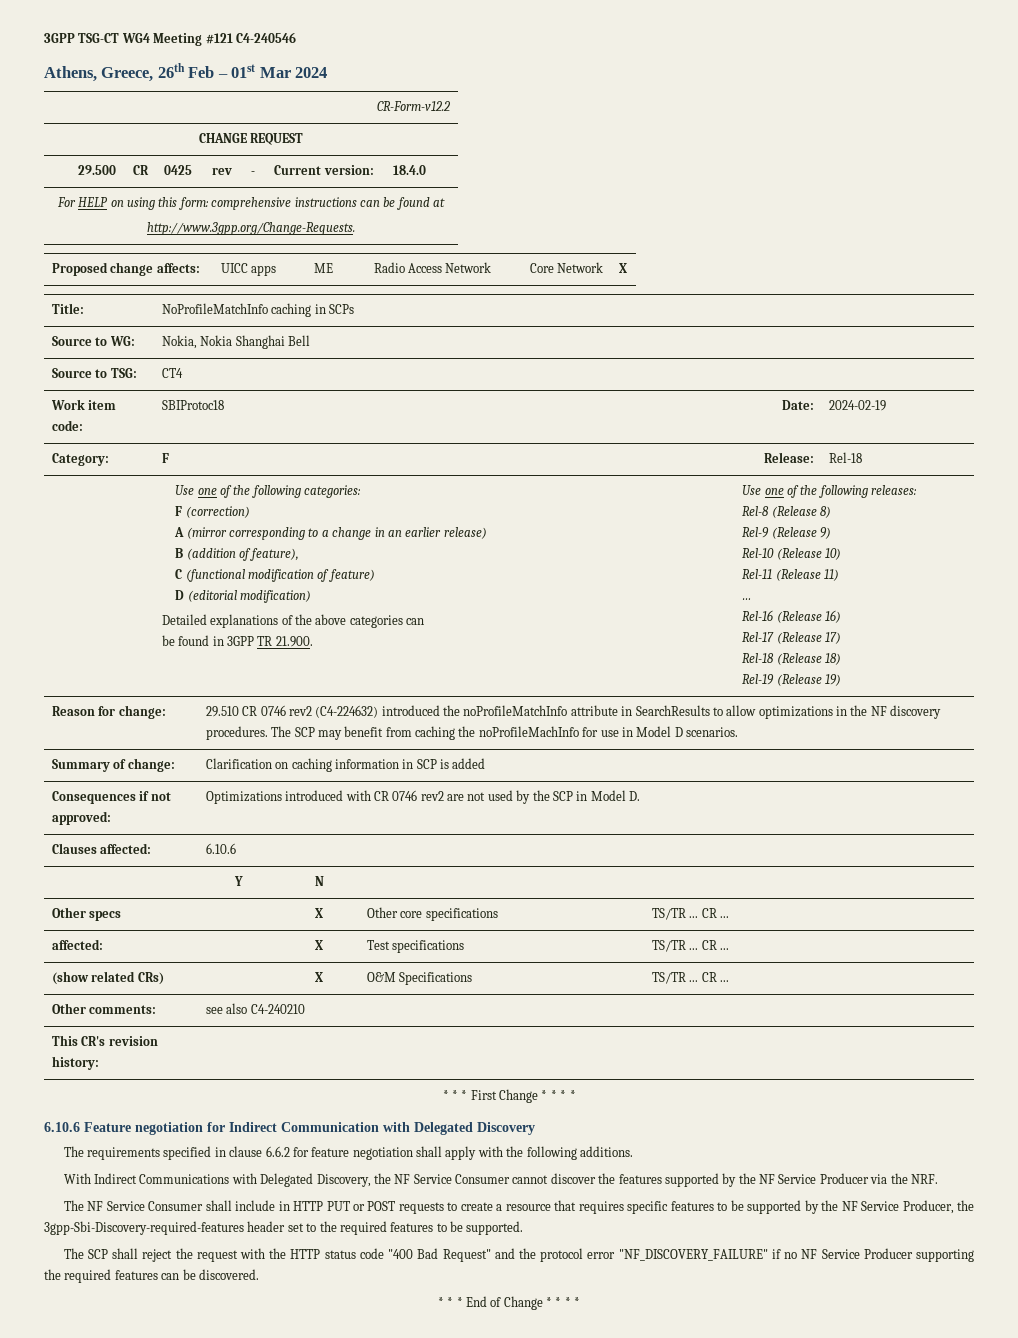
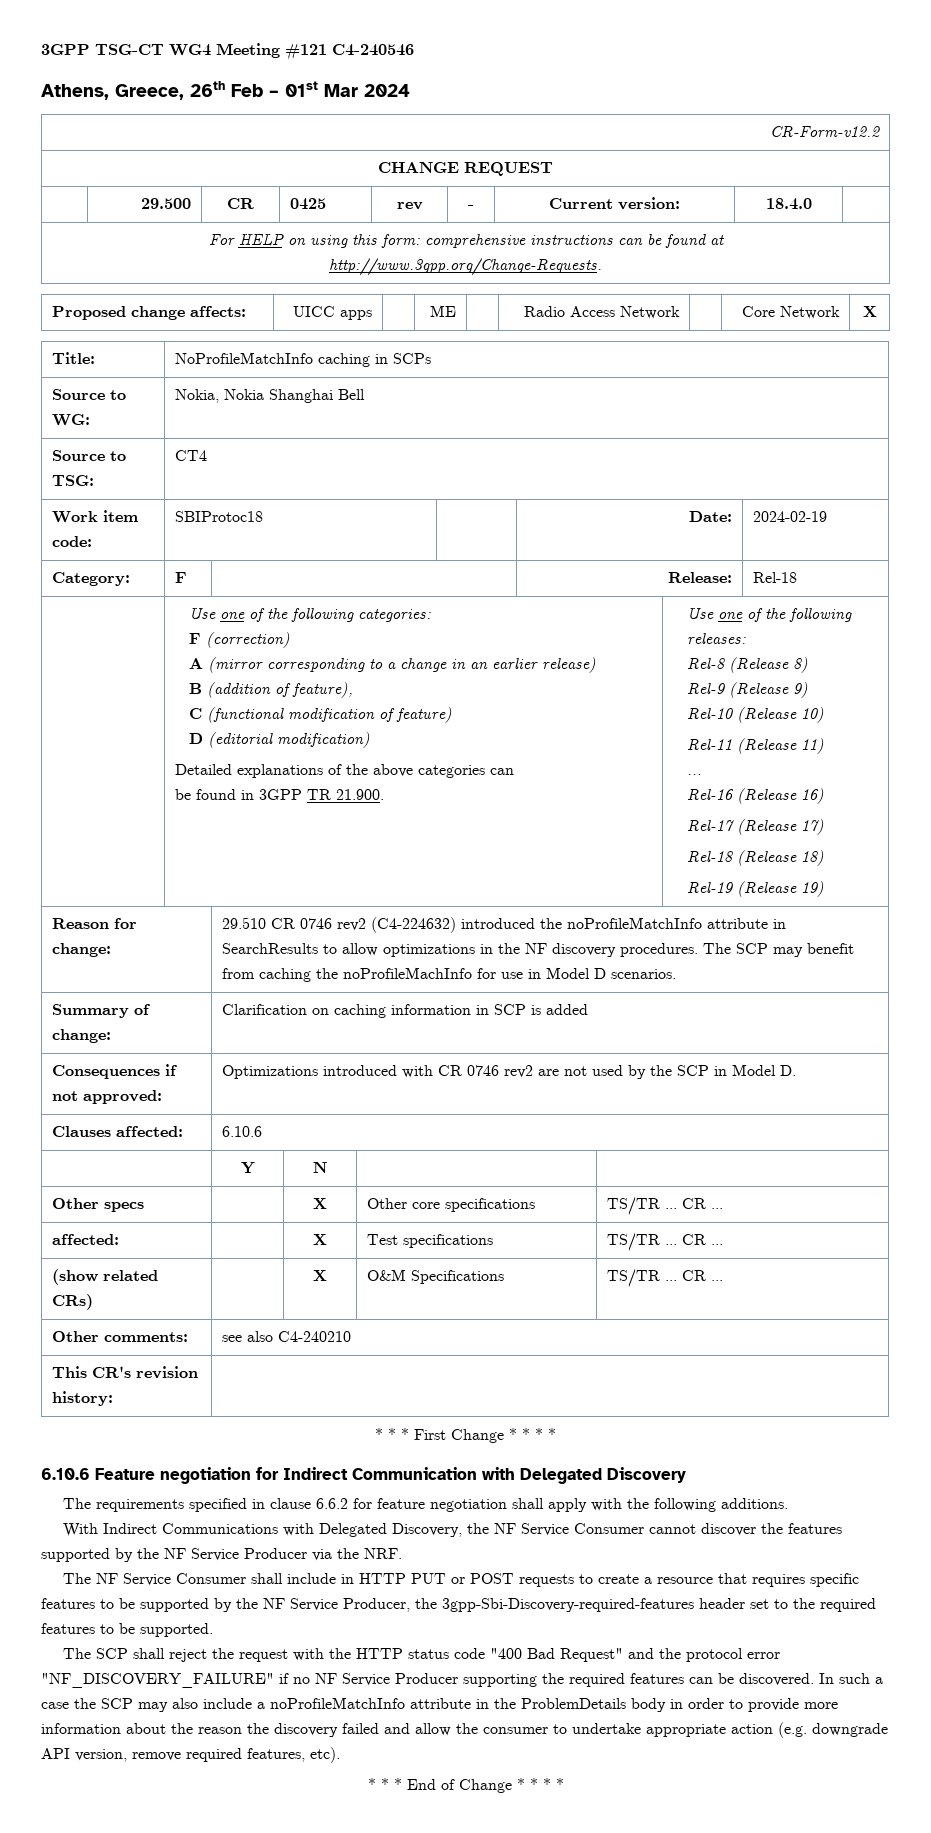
+ In such a case the SCP may also include a noProfileMatchInfo attribute in the ProblemDetails body in order to provide more information about the reason the discovery failed and allow the consumer to undertake appropriate action (e.g. downgrade API version, remove required features, etc).

